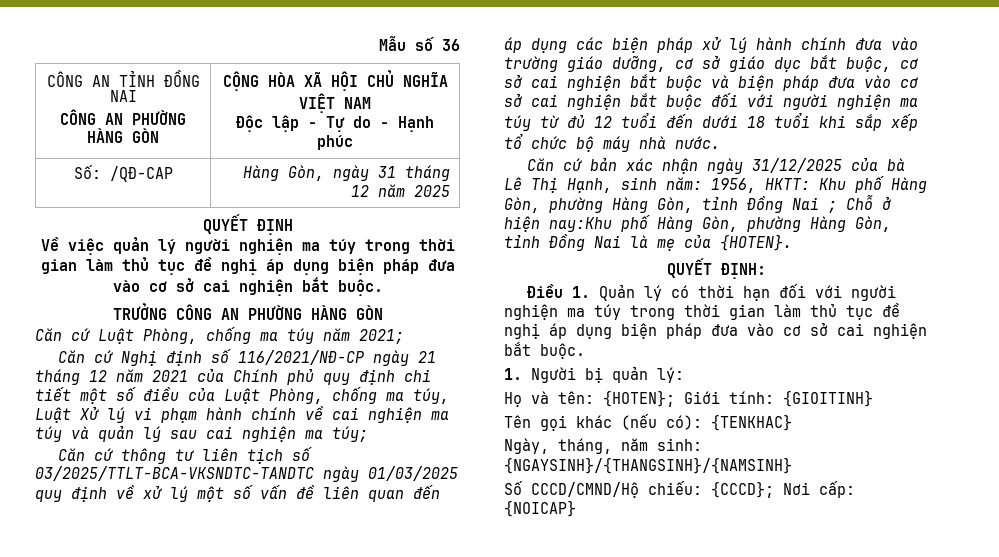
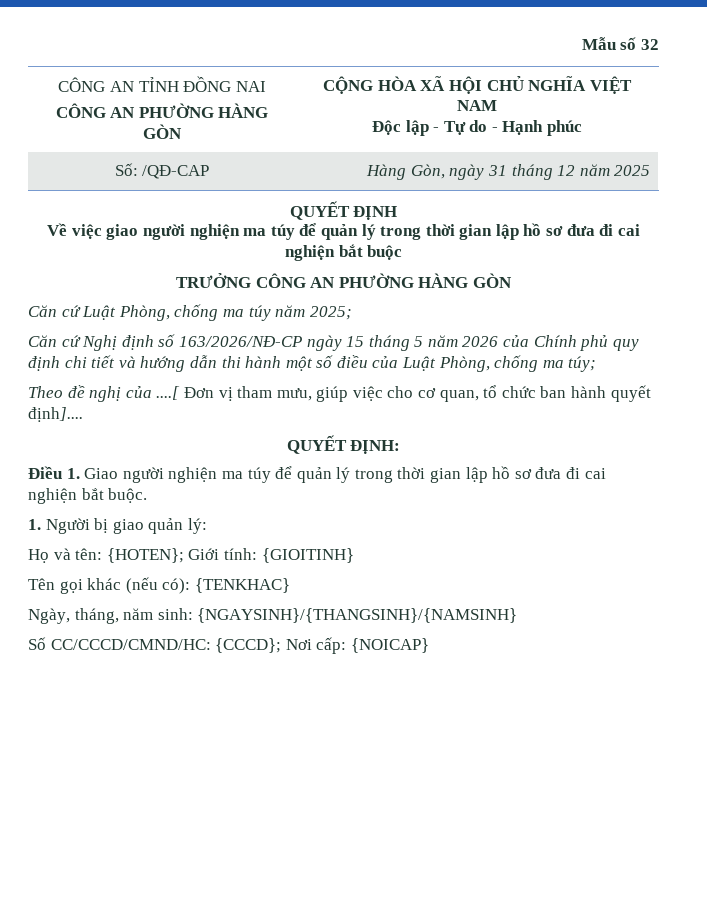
- Mẫu số 36
+ Mẫu số 32
- Về việc quản lý người nghiện ma túy trong thời gian làm thủ tục đề nghị áp dụng biện pháp đưa vào cơ sở cai nghiện bắt buộc.
+ Về việc giao người nghiện ma túy để quản lý trong thời gian lập hồ sơ đưa đi cai nghiện bắt buộc
- Căn cứ Luật Phòng, chống ma túy năm 2021;
+ Căn cứ Luật Phòng, chống ma túy năm 2025;
- Căn cứ Nghị định số 116/2021/NĐ-CP ngày 21 tháng 12 năm 2021 của Chính phủ quy định chi tiết một số điều của Luật Phòng, chống ma túy, Luật Xử lý vi phạm hành chính về cai nghiện ma túy và quản lý sau cai nghiện ma túy;
- Căn cứ thông tư liên tịch số 03/2025/TTLT-BCA-VKSNDTC-TANDTC ngày 01/03/2025 quy định về xử lý một số vấn đề liên quan đến áp dụng các biện pháp xử lý hành chính đưa vào trường giáo dưỡng, cơ sở giáo dục bắt buộc, cơ sở cai nghiện bắt buộc và biện pháp đưa vào cơ sở cai nghiện bắt buộc đối với người nghiện ma túy từ đủ 12 tuổi đến dưới 18 tuổi khi sắp xếp tổ chức bộ máy nhà nước.
- Căn cứ bản xác nhận ngày 31/12/2025 của bà Lê Thị Hạnh, sinh năm: 1956, HKTT: Khu phố Hàng Gòn, phường Hàng Gòn, tỉnh Đồng Nai ; Chỗ ở hiện nay:Khu phố Hàng Gòn, phường Hàng Gòn, tỉnh Đồng Nai là mẹ của {HOTEN}.
+ Căn cứ Nghị định số 163/2026/NĐ-CP ngày 15 tháng 5 năm 2026 của Chính phủ quy định chi tiết và hướng dẫn thi hành một số điều của Luật Phòng, chống ma túy;
+ Theo đề nghị của ....[ Đơn vị tham mưu, giúp việc cho cơ quan, tổ chức ban hành quyết định]....
  QUYẾT ĐỊNH:
- Điều 1. Quản lý có thời hạn đối với người nghiện ma túy trong thời gian làm thủ tục đề nghị áp dụng biện pháp đưa vào cơ sở cai nghiện bắt buộc.
+ Điều 1. Giao người nghiện ma túy để quản lý trong thời gian lập hồ sơ đưa đi cai nghiện bắt buộc.
- 1. Người bị quản lý:
+ 1. Người bị giao quản lý:
- Số CCCD/CMND/Hộ chiếu: {CCCD}; Nơi cấp: {NOICAP}
+ Số CC/CCCD/CMND/HC: {CCCD}; Nơi cấp: {NOICAP}

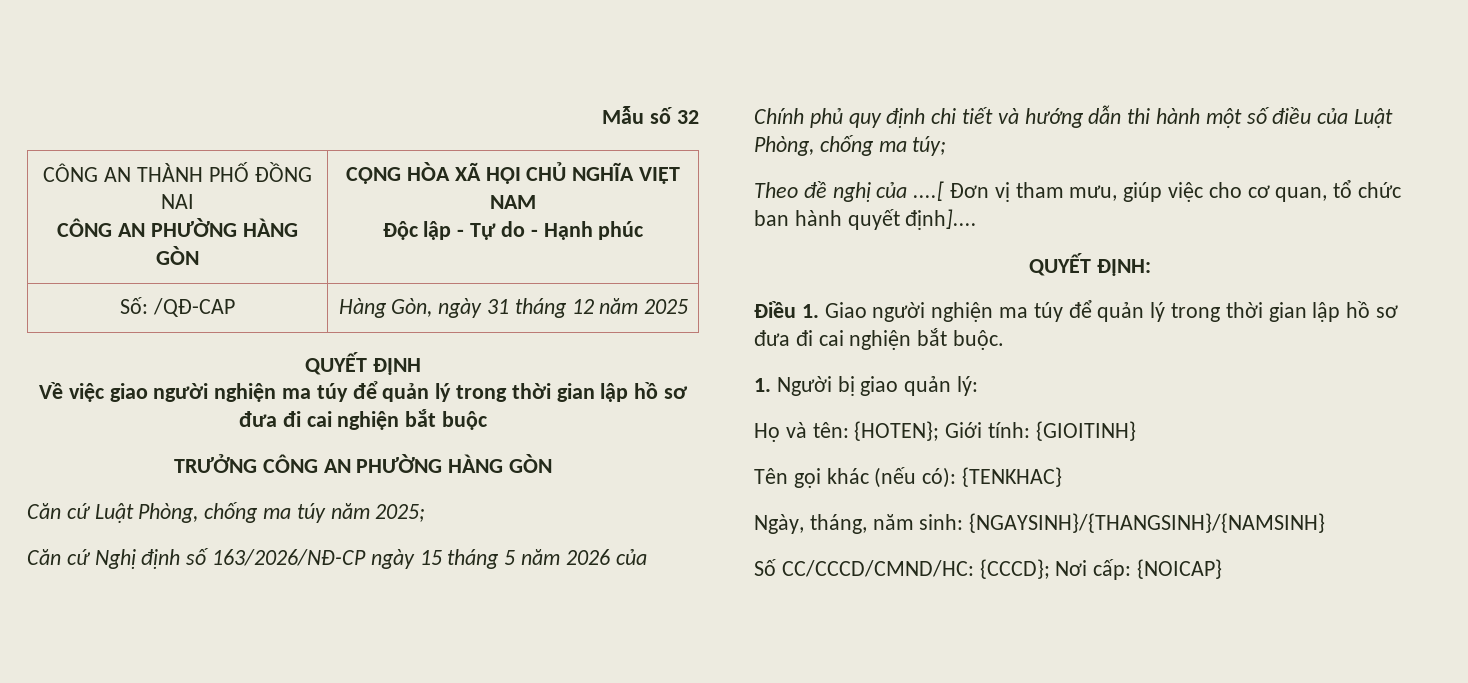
- CÔNG AN TỈNH ĐỒNG NAI
+ CÔNG AN THÀNH PHỐ ĐỒNG NAI

